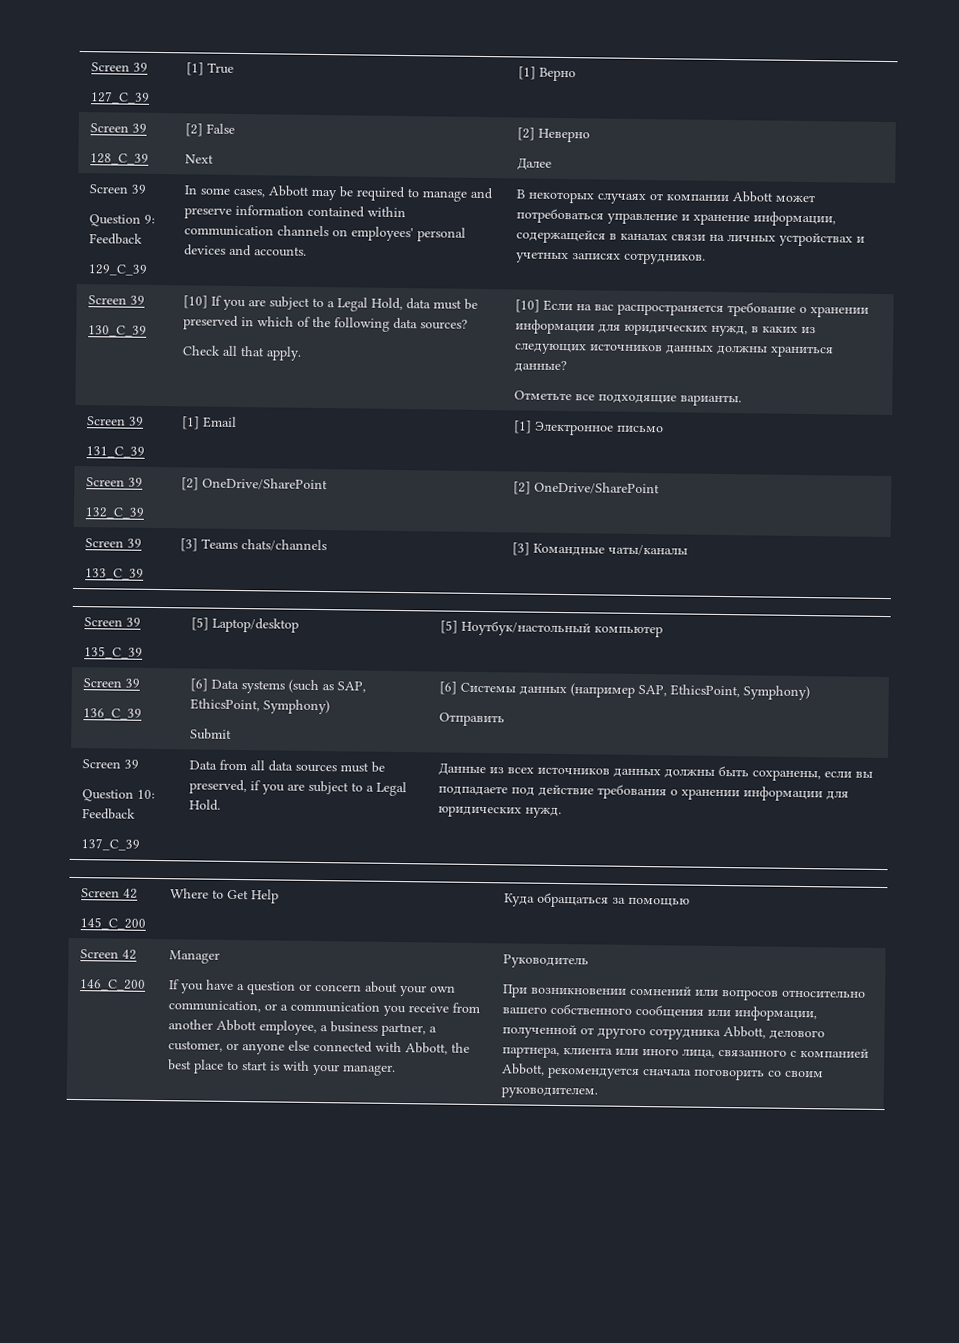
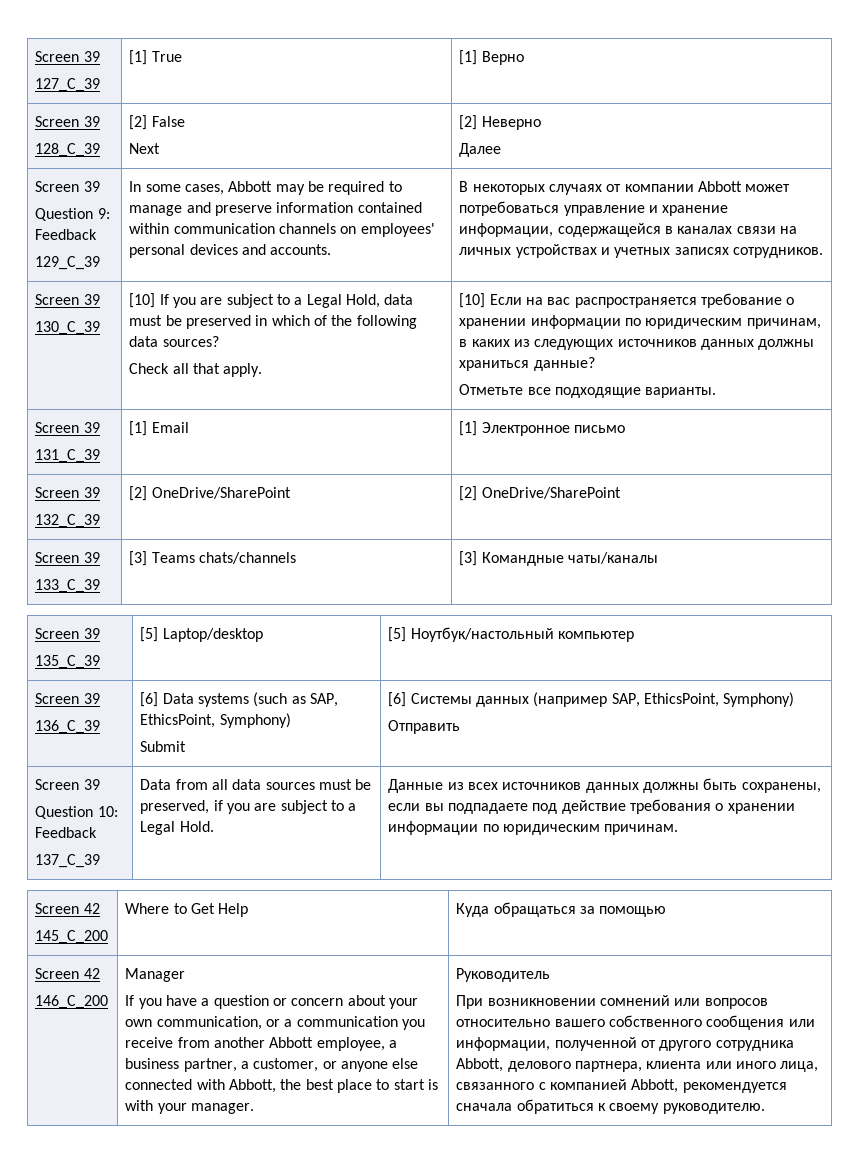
- [10] Если на вас распространяется требование о хранении информации для юридических нужд, в каких из следующих источников данных должны храниться данные?
+ [10] Если на вас распространяется требование о хранении информации по юридическим причинам, в каких из следующих источников данных должны храниться данные?
- Данные из всех источников данных должны быть сохранены, если вы подпадаете под действие требования о хранении информации для юридических нужд.
+ Данные из всех источников данных должны быть сохранены, если вы подпадаете под действие требования о хранении информации по юридическим причинам.
- При возникновении сомнений или вопросов относительно вашего собственного сообщения или информации, полученной от другого сотрудника Abbott, делового партнера, клиента или иного лица, связанного с компанией Abbott, рекомендуется сначала поговорить со своим руководителем.
+ При возникновении сомнений или вопросов относительно вашего собственного сообщения или информации, полученной от другого сотрудника Abbott, делового партнера, клиента или иного лица, связанного с компанией Abbott, рекомендуется сначала обратиться к своему руководителю.

